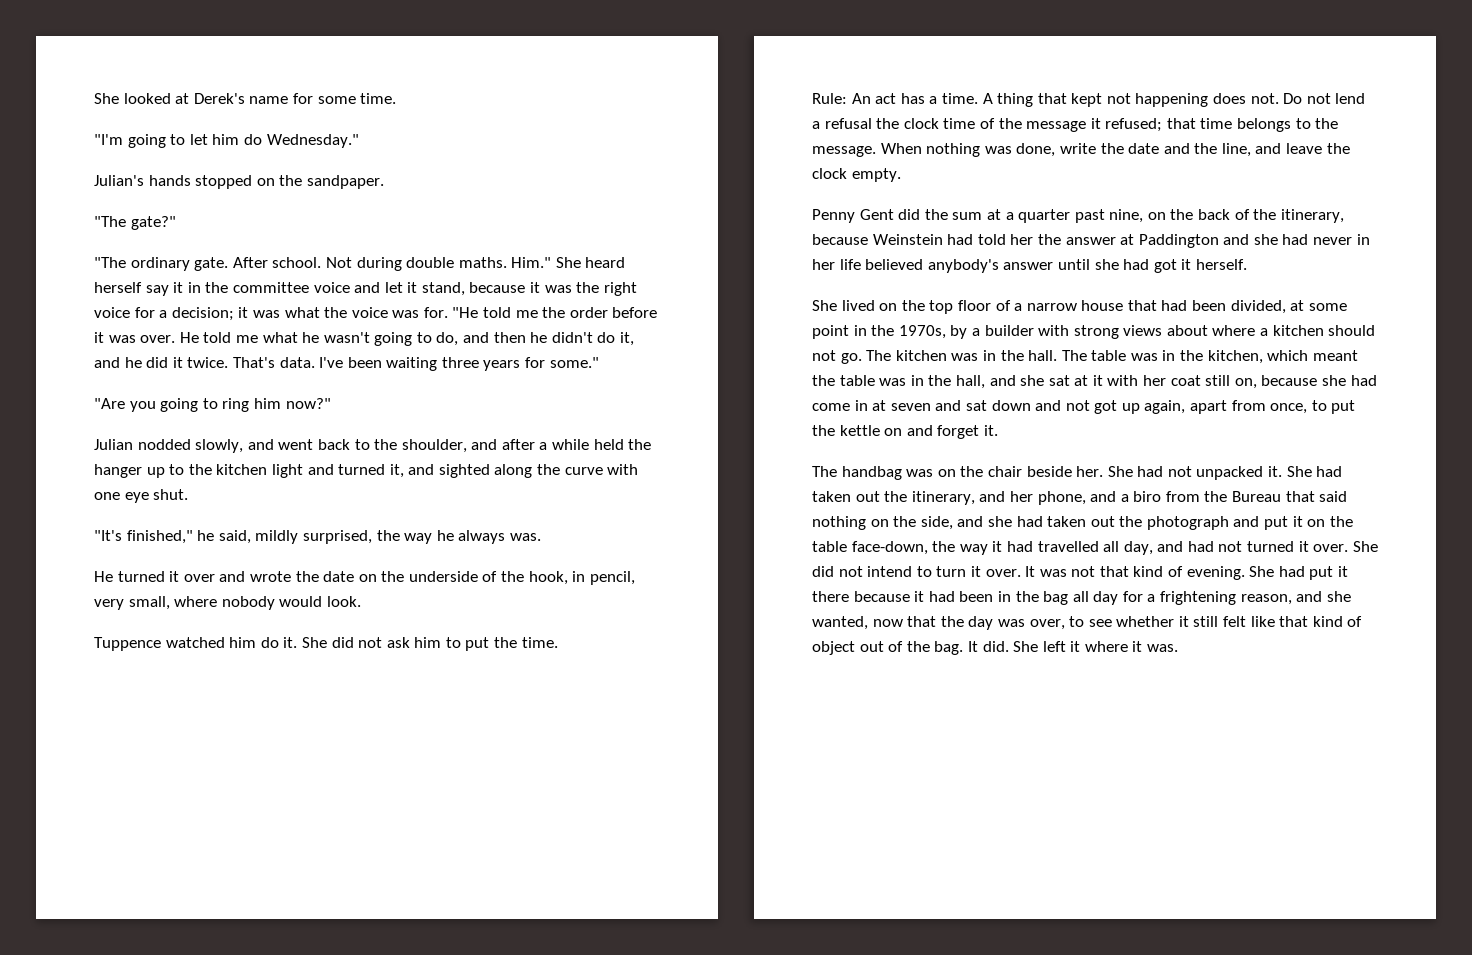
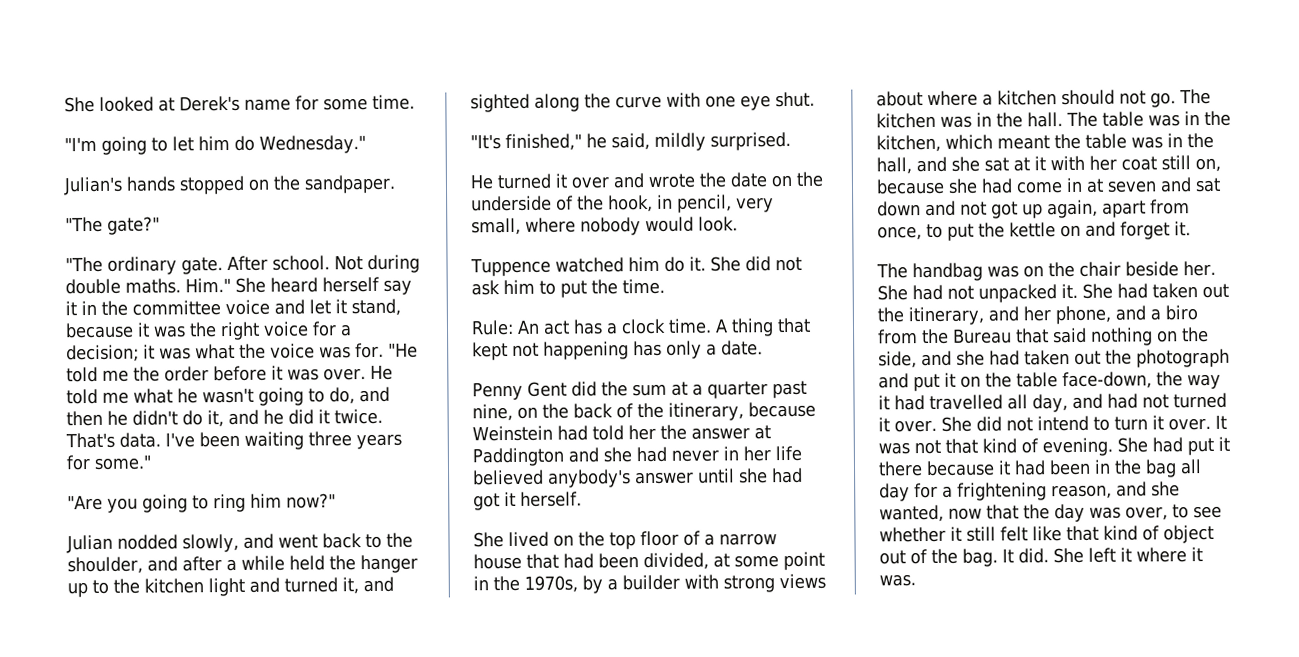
- "It's finished," he said, mildly surprised, the way he always was.
+ "It's finished," he said, mildly surprised.
- Rule: An act has a time.
+ Rule: An act has a clock time.
- A thing that kept not happening does not. Do not lend a refusal the clock time of the message it refused; that time belongs to the message. When nothing was done, write the date and the line, and leave the clock empty.
+ A thing that kept not happening has only a date.

